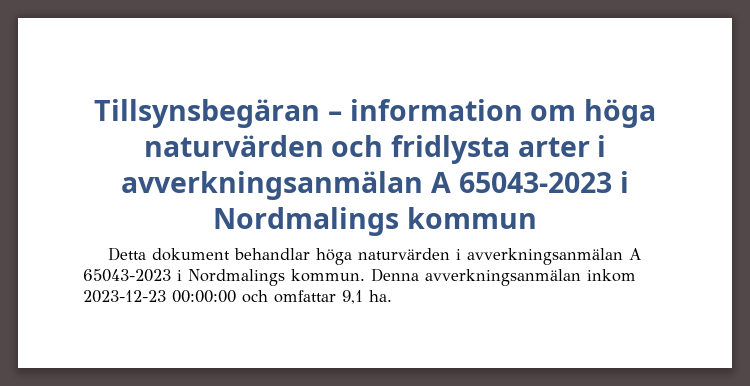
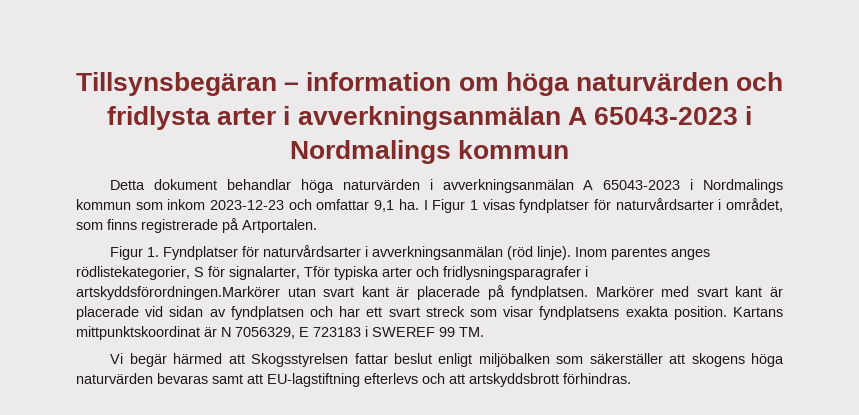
- Detta dokument behandlar höga naturvärden i avverkningsanmälan A 65043-2023 i Nordmalings kommun. Denna avverkningsanmälan inkom 2023-12-23 00:00:00 och omfattar 9,1 ha.
+ Detta dokument behandlar höga naturvärden i avverkningsanmälan A 65043-2023 i Nordmalings kommun som inkom 2023-12-23 och omfattar 9,1 ha.
+ I Figur 1 visas fyndplatser för naturvårdsarter i området, som finns registrerade på Artportalen.
+ Figur 1. Fyndplatser för naturvårdsarter i avverkningsanmälan (röd linje). Inom parentes anges rödlistekategorier, S för signalarter, Tför typiska arter och fridlysningsparagrafer i artskyddsförordningen.Markörer utan svart kant är placerade på fyndplatsen. Markörer med svart kant är placerade vid sidan av fyndplatsen och har ett svart streck som visar fyndplatsens exakta position. Kartans mittpunktskoordinat är N 7056329, E 723183 i SWEREF 99 TM.
+ Vi begär härmed att Skogsstyrelsen fattar beslut enligt miljöbalken som säkerställer att skogens höga naturvärden bevaras samt att EU-lagstiftning efterlevs och att artskyddsbrott förhindras.

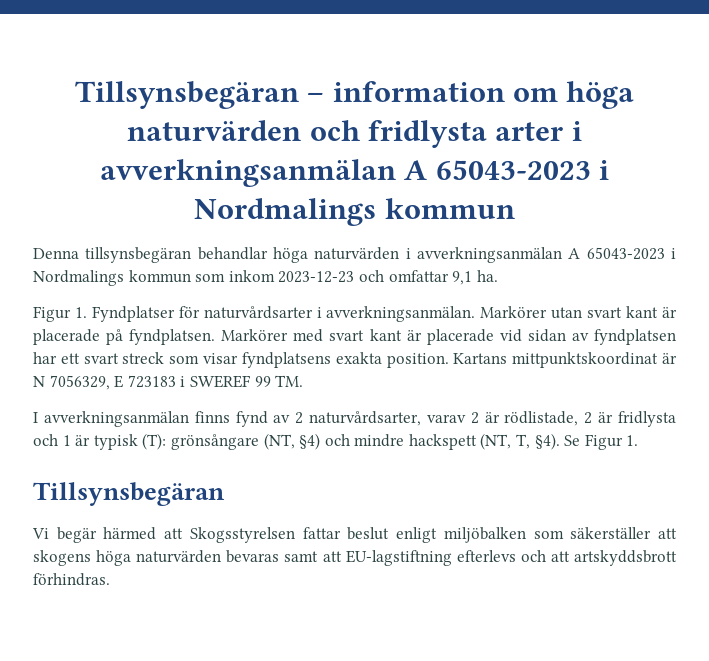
- Detta dokument behandlar höga naturvärden i avverkningsanmälan A 65043-2023 i Nordmalings kommun som inkom 2023-12-23 och omfattar 9,1 ha. I Figur 1 visas fyndplatser för naturvårdsarter i området, som finns registrerade på Artportalen.
+ Denna tillsynsbegäran behandlar höga naturvärden i avverkningsanmälan A 65043-2023 i Nordmalings kommun som inkom 2023-12-23 och omfattar 9,1 ha.
- Figur 1. Fyndplatser för naturvårdsarter i avverkningsanmälan (röd linje). Inom parentes anges rödlistekategorier, S för signalarter, Tför typiska arter och fridlysningsparagrafer i artskyddsförordningen.Markörer utan svart kant är placerade på fyndplatsen.
+ Figur 1. Fyndplatser för naturvårdsarter i avverkningsanmälan. Markörer utan svart kant är placerade på fyndplatsen.
- Markörer med svart kant är placerade vid sidan av fyndplatsen och har ett svart streck som visar fyndplatsens exakta position.
+ Markörer med svart kant är placerade vid sidan av fyndplatsen har ett svart streck som visar fyndplatsens exakta position.
+ I avverkningsanmälan finns fynd av 2 naturvårdsarter, varav 2 är rödlistade, 2 är fridlysta och 1 är typisk (T): grönsångare (NT, §4) och mindre hackspett (NT, T, §4). Se Figur 1.
+ Tillsynsbegäran

